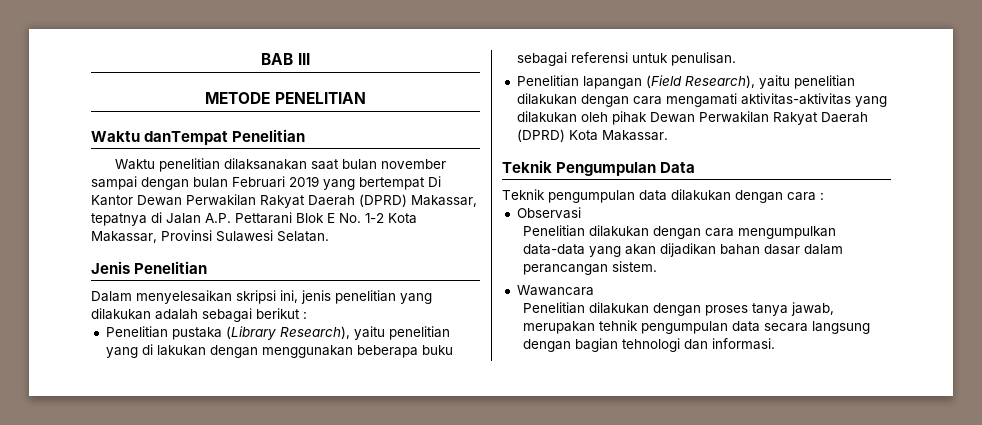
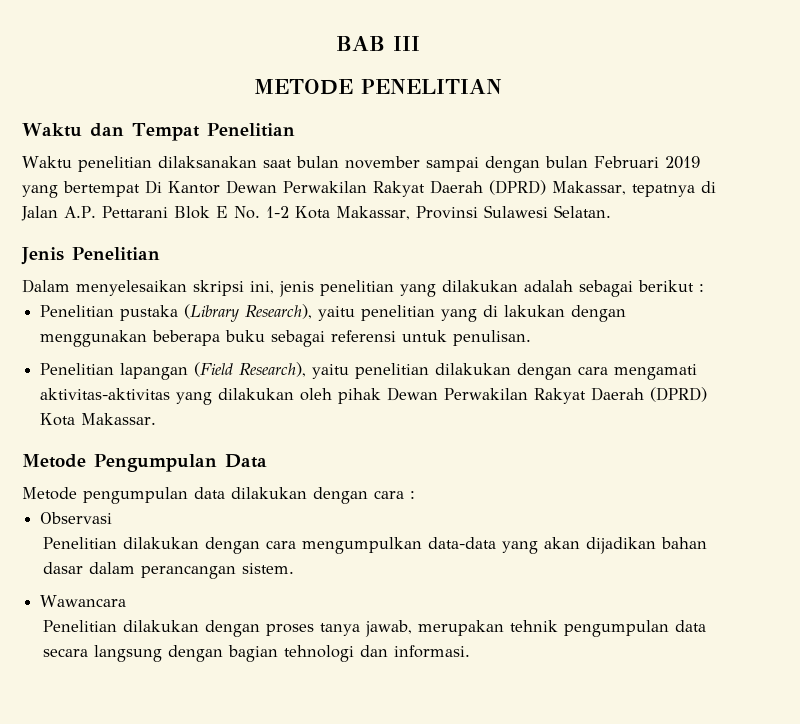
- Waktu danTempat Penelitian
+ Waktu dan Tempat Penelitian
- Teknik Pengumpulan Data
+ Metode Pengumpulan Data
- Teknik pengumpulan data dilakukan dengan cara :
+ Metode pengumpulan data dilakukan dengan cara :

